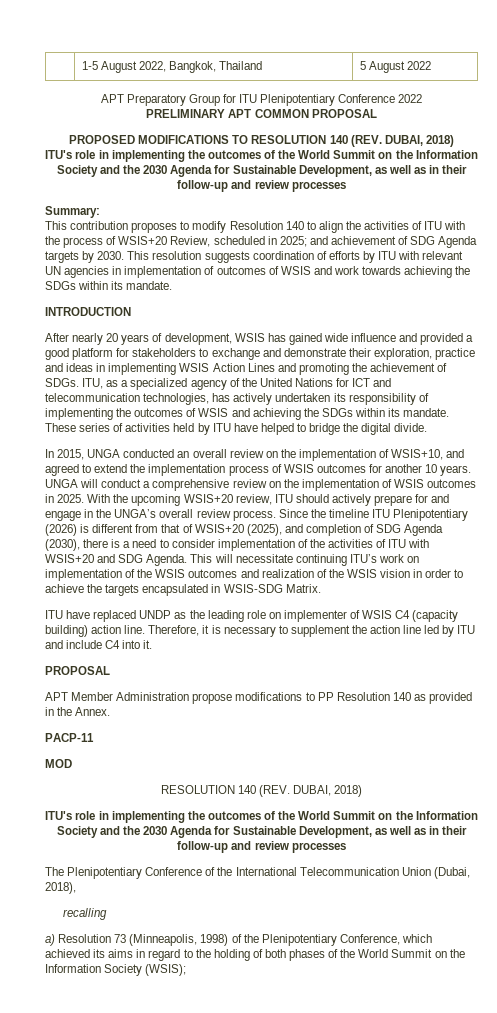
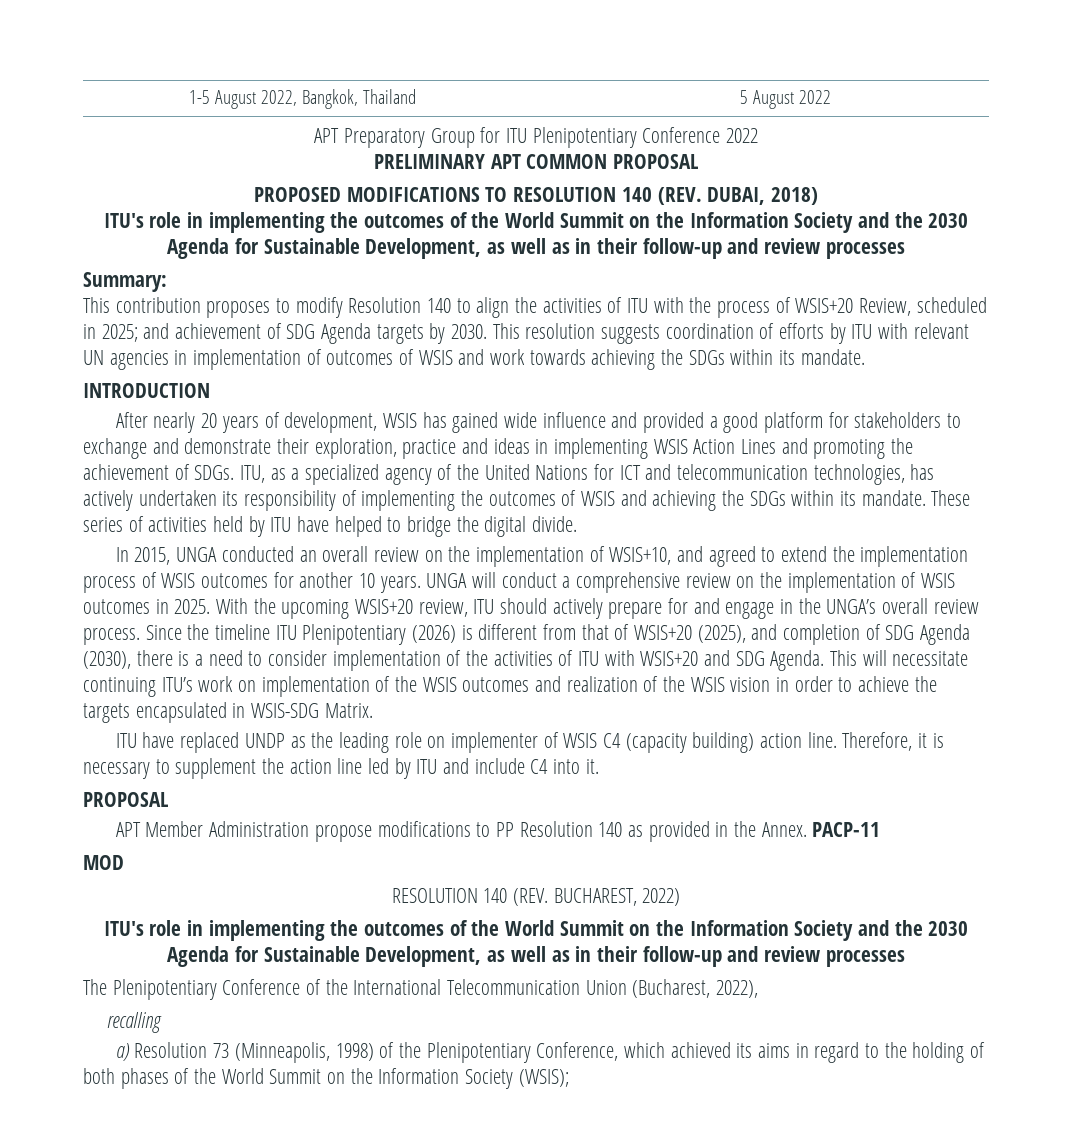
- APT Member Administration propose modifications to PP Resolution 140 as provided in the Annex.
- PACP-11
+ APT Member Administration propose modifications to PP Resolution 140 as provided in the Annex. PACP-11
  MOD
- RESOLUTION 140 (REV. DUBAI, 2018)
+ RESOLUTION 140 (REV. BUCHAREST, 2022)
- The Plenipotentiary Conference of the International Telecommunication Union (Dubai, 2018),
+ The Plenipotentiary Conference of the International Telecommunication Union (Bucharest, 2022),

